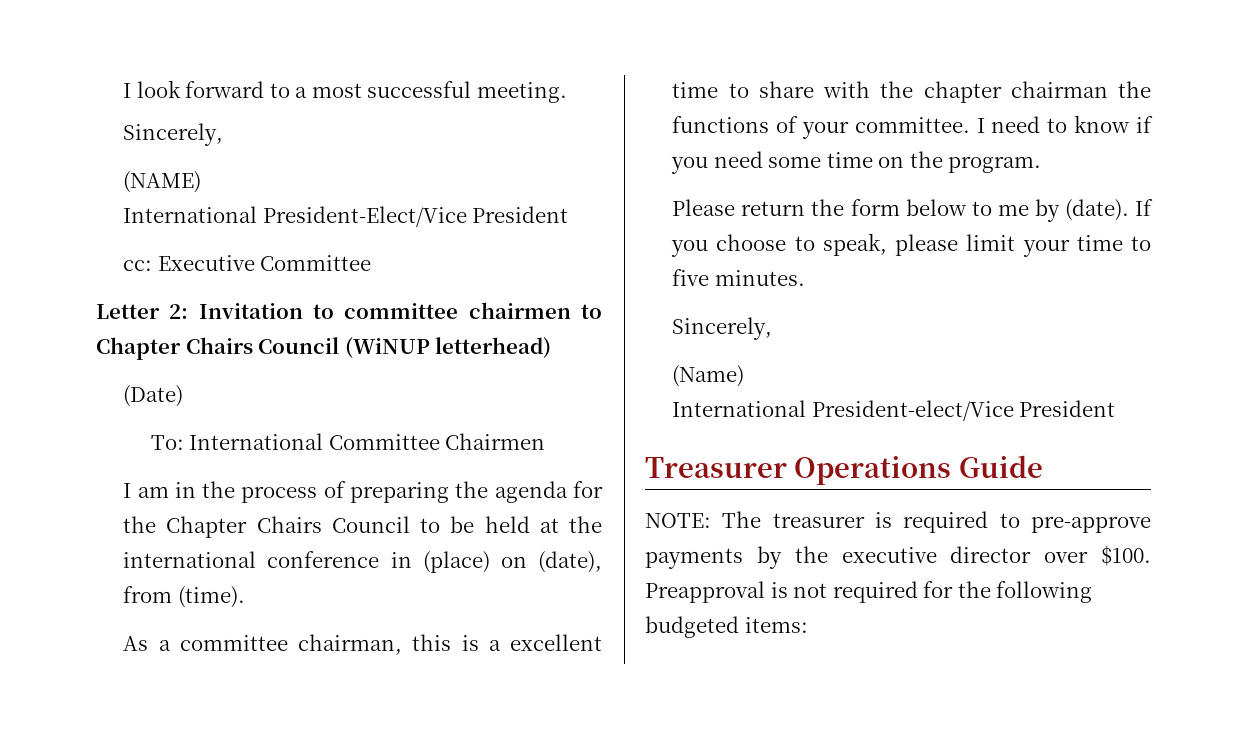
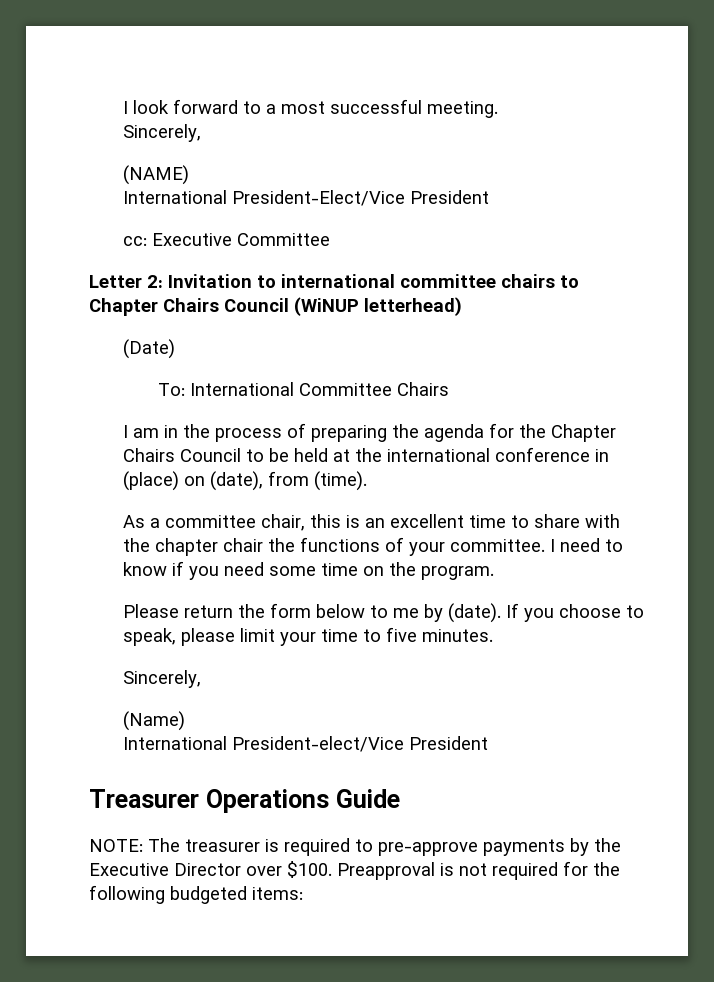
- Letter 2: Invitation to committee chairmen to Chapter Chairs Council (WiNUP letterhead)
+ Letter 2: Invitation to international committee chairs to Chapter Chairs Council (WiNUP letterhead)
- To: International Committee Chairmen
+ To: International Committee Chairs
- As a committee chairman, this is a excellent time to share with the chapter chairman the functions of your committee.
+ As a committee chair, this is an excellent time to share with the chapter chair the functions of your committee.
- NOTE: The treasurer is required to pre-approve payments by the executive director over $100.
+ NOTE: The treasurer is required to pre-approve payments by the Executive Director over $100.

